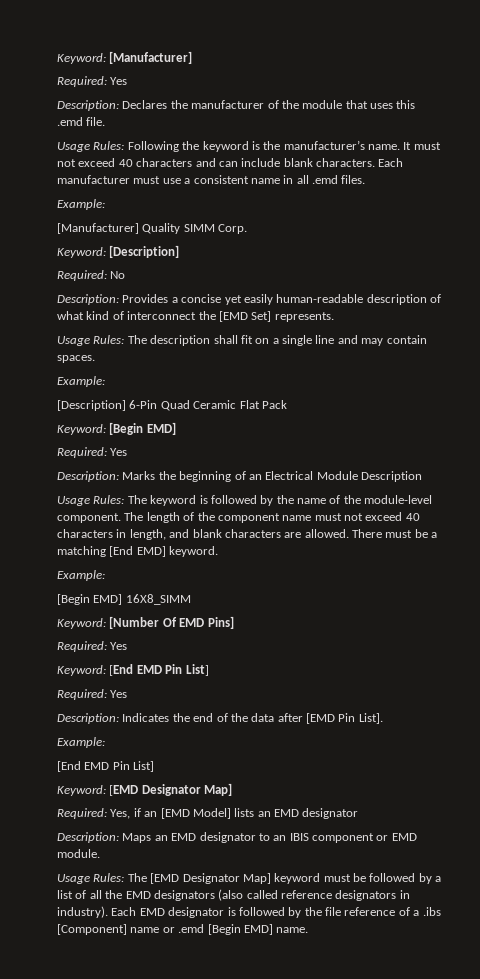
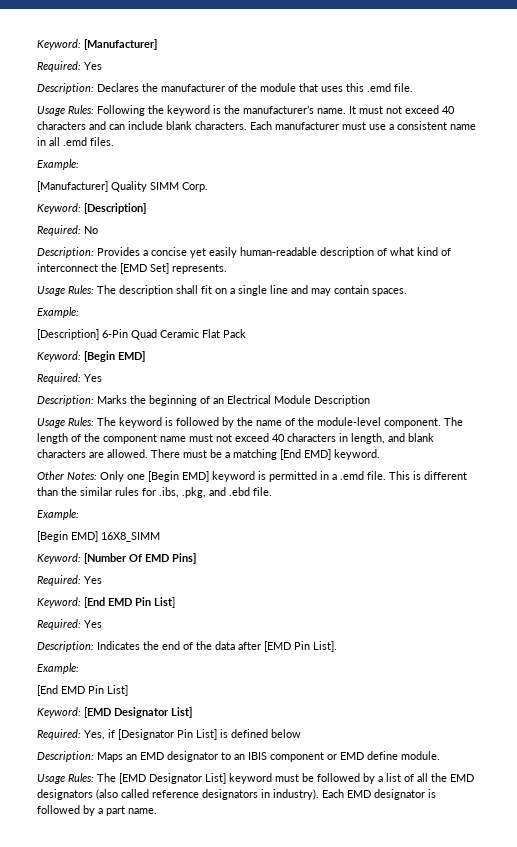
+ Other Notes: Only one [Begin EMD] keyword is permitted in a .emd file. This is different than the similar rules for .ibs, .pkg, and .ebd file.
- Keyword: [EMD Designator Map]
+ Keyword: [EMD Designator List]
- Required: Yes, if an [EMD Model] lists an EMD designator
+ Required: Yes, if [Designator Pin List] is defined below
- Description: Maps an EMD designator to an IBIS component or EMD module.
+ Description: Maps an EMD designator to an IBIS component or EMD define module.
- Usage Rules: The [EMD Designator Map] keyword must be followed by a list of all the EMD designators (also called reference designators in industry).
+ Usage Rules: The [EMD Designator List] keyword must be followed by a list of all the EMD designators (also called reference designators in industry).
- Each EMD designator is followed by the file reference of a .ibs [Component] name or .emd [Begin EMD] name.
+ Each EMD designator is followed by a part name.

